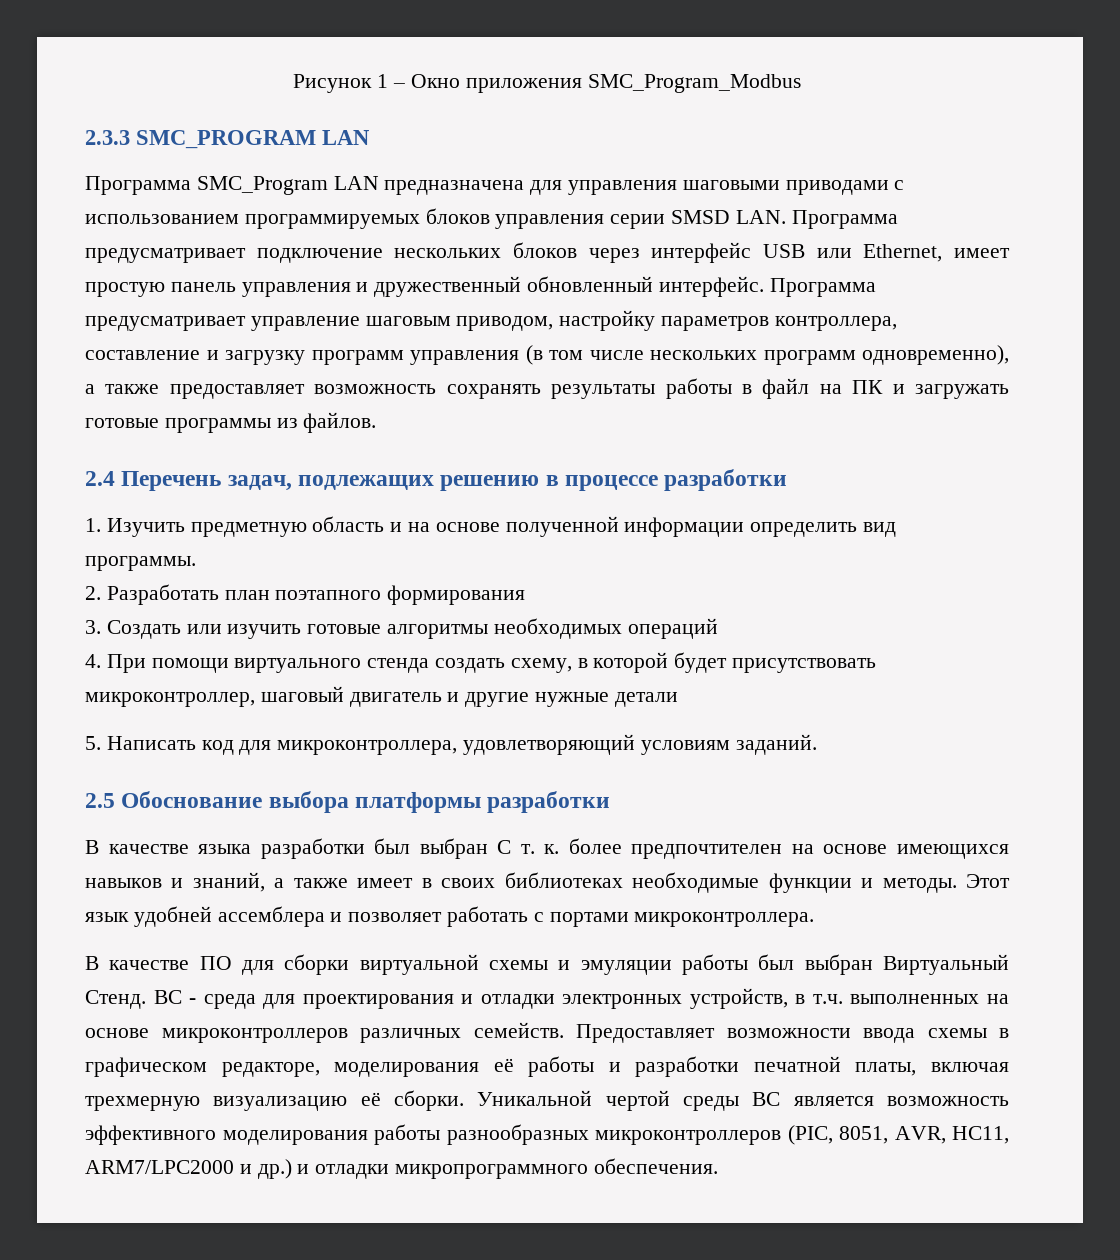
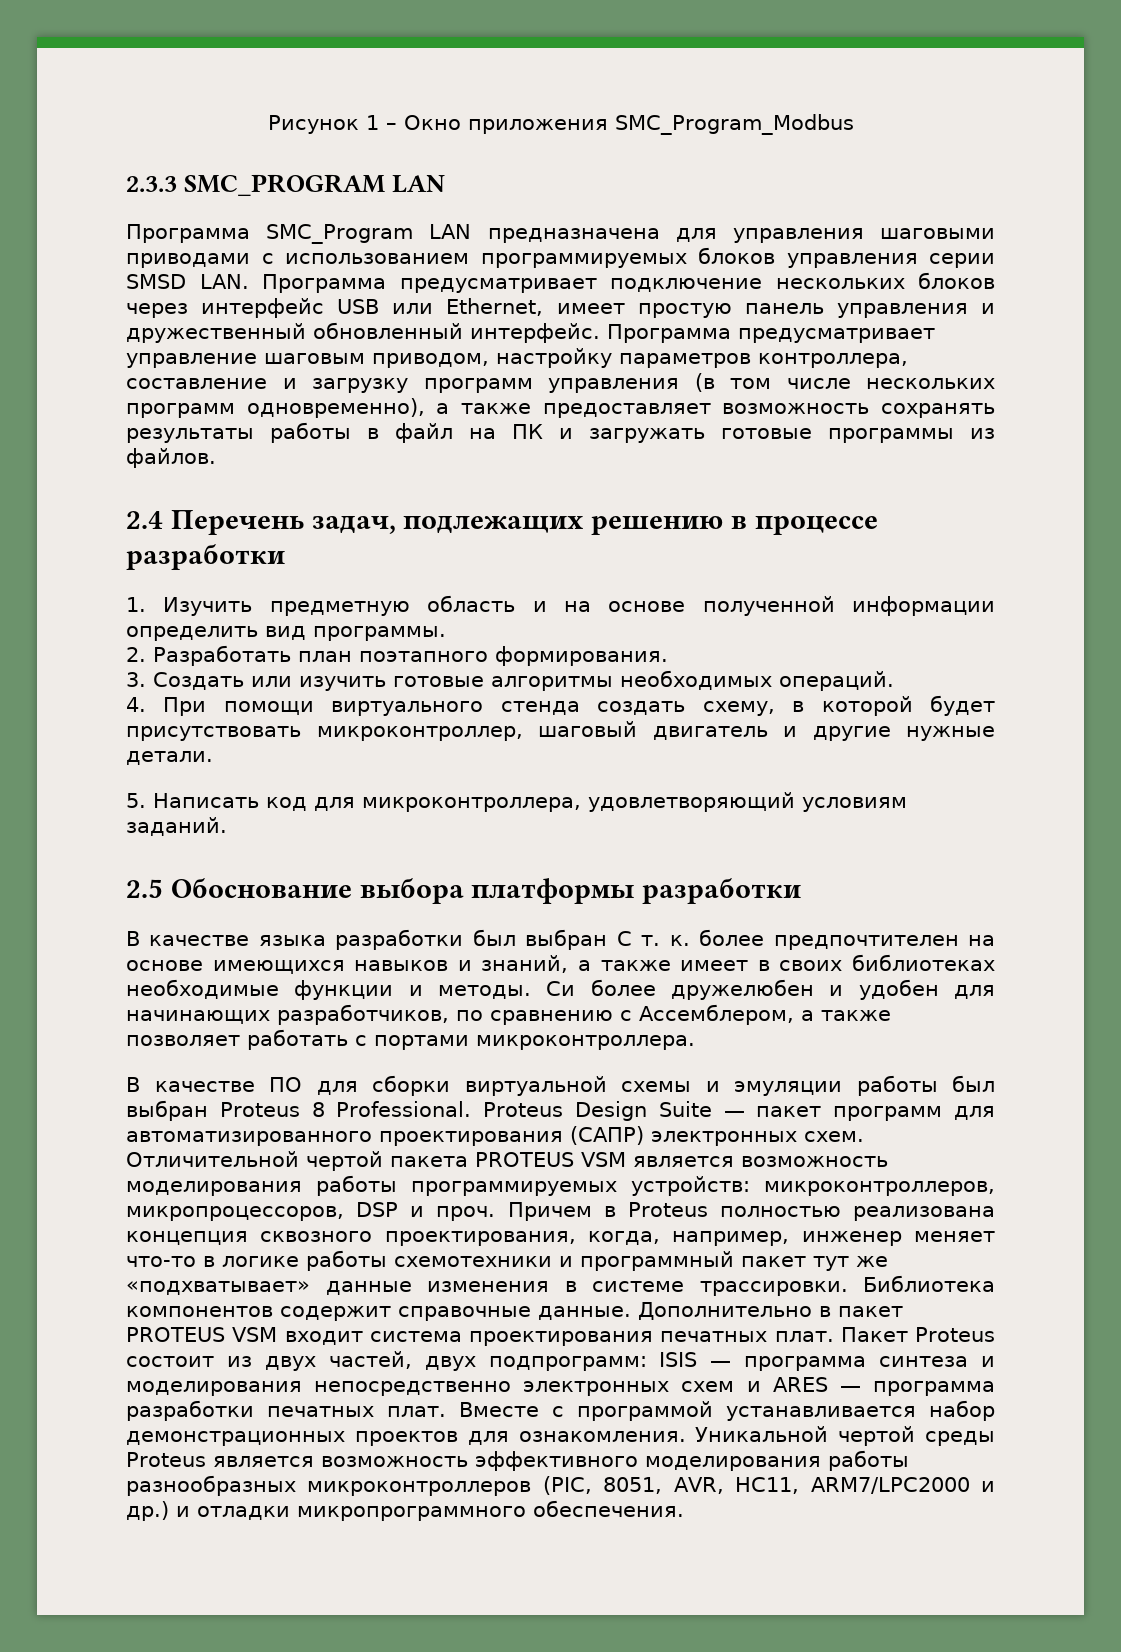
- 2. Разработать план поэтапного формирования
+ 2. Разработать план поэтапного формирования.
- 3. Создать или изучить готовые алгоритмы необходимых операций
+ 3. Создать или изучить готовые алгоритмы необходимых операций.
- 4. При помощи виртуального стенда создать схему, в которой будет присутствовать микроконтроллер, шаговый двигатель и другие нужные детали
+ 4. При помощи виртуального стенда создать схему, в которой будет присутствовать микроконтроллер, шаговый двигатель и другие нужные детали.
- Этот язык удобней ассемблера и позволяет работать с портами микроконтроллера.
+ Си более дружелюбен и удобен для начинающих разработчиков, по сравнению с Ассемблером, а также позволяет работать с портами микроконтроллера.
- В качестве ПО для сборки виртуальной схемы и эмуляции работы был выбран Виртуальный Стенд. ВС - среда для проектирования и отладки электронных устройств, в т.ч. выполненных на основе микроконтроллеров различных семейств. Предоставляет возможности ввода схемы в графическом редакторе, моделирования её работы и разработки печатной платы, включая трехмерную визуализацию её сборки.
+ В качестве ПО для сборки виртуальной схемы и эмуляции работы был выбран Proteus 8 Professional. Proteus Design Suite — пакет программ для автоматизированного проектирования (САПР) электронных схем. Отличительной чертой пакета PROTEUS VSM является возможность моделирования работы программируемых устройств: микроконтроллеров, микропроцессоров, DSP и проч. Причем в Proteus полностью реализована концепция сквозного проектирования, когда, например, инженер меняет что-то в логике работы схемотехники и программный пакет тут же «подхватывает» данные изменения в системе трассировки. Библиотека компонентов содержит справочные данные. Дополнительно в пакет PROTEUS VSM входит система проектирования печатных плат. Пакет Proteus состоит из двух частей, двух подпрограмм: ISIS — программа синтеза и моделирования непосредственно электронных схем и ARES — программа разработки печатных плат. Вместе с программой устанавливается набор демонстрационных проектов для ознакомления.
- Уникальной чертой среды ВС является возможность эффективного моделирования работы разнообразных микроконтроллеров (PIC, 8051, AVR, HC11, ARM7/LPC2000 и др.) и отладки микропрограммного обеспечения.
+ Уникальной чертой среды Proteus является возможность эффективного моделирования работы разнообразных микроконтроллеров (PIC, 8051, AVR, HC11, ARM7/LPC2000 и др.) и отладки микропрограммного обеспечения.

